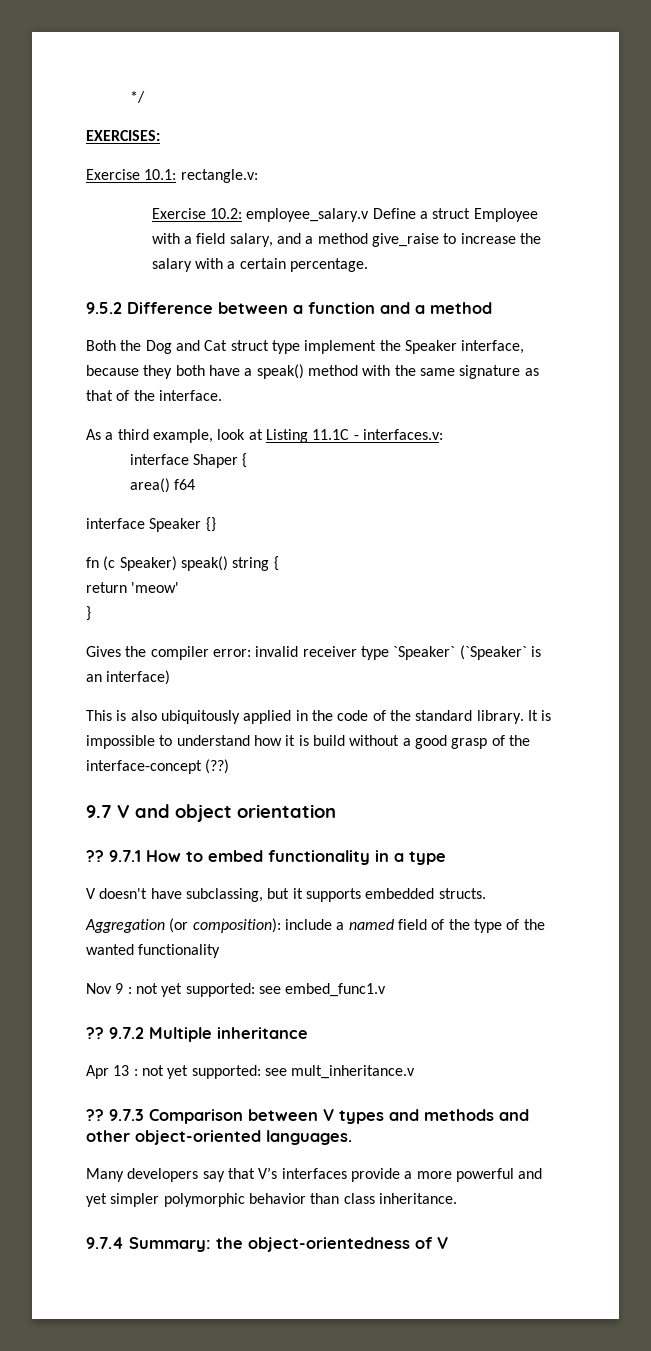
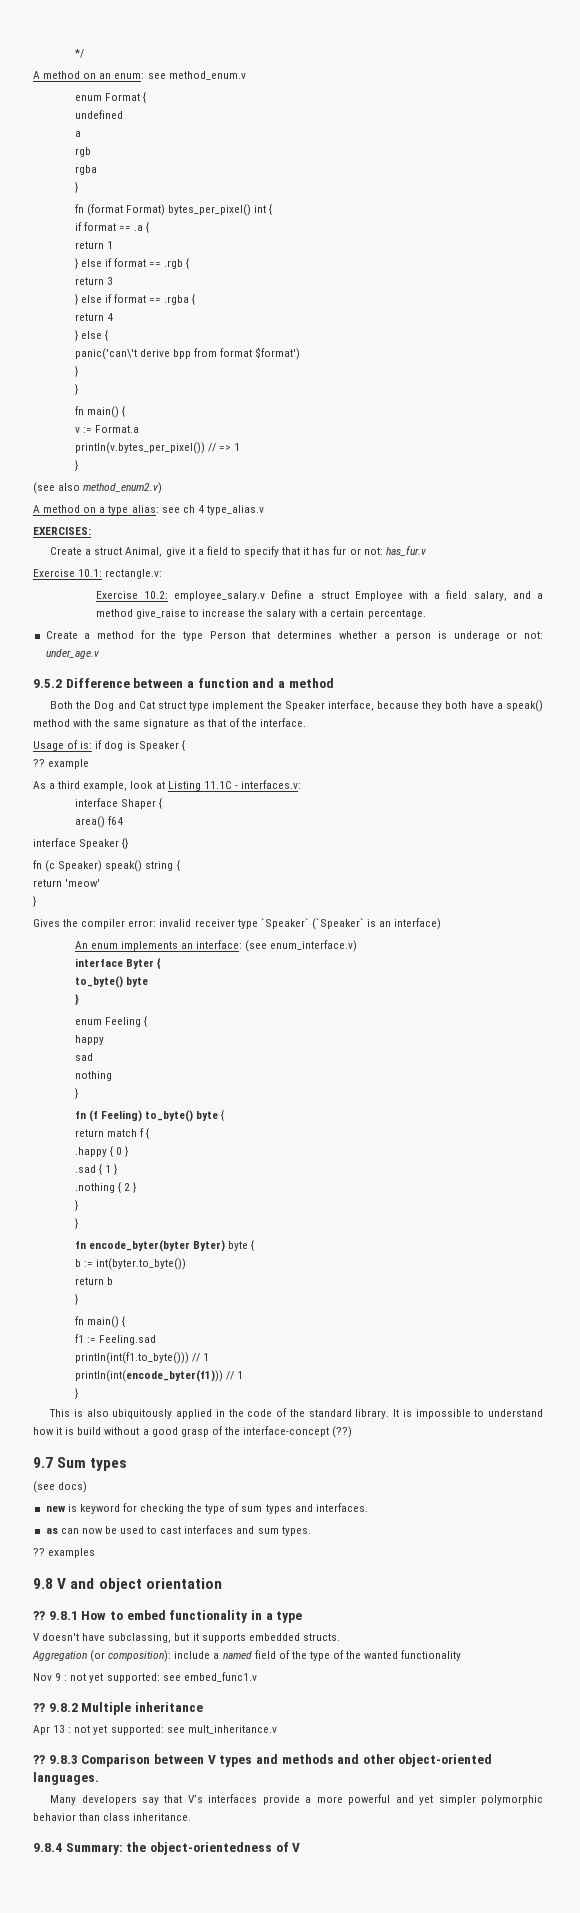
+ A method on an enum: see method_enum.v
+ enum Format {
+ undefined
+ a
+ rgb
+ rgba
+ }
+ fn (format Format) bytes_per_pixel() int {
+ if format == .a {
+ return 1
+ } else if format == .rgb {
+ return 3
+ } else if format == .rgba {
+ return 4
+ } else {
+ panic('can\'t derive bpp from format $format')
+ }
+ }
+ fn main() {
+ v := Format.a
+ println(v.bytes_per_pixel()) // => 1
+ }
+ (see also method_enum2.v)
+ A method on a type alias: see ch 4 type_alias.v
  EXERCISES:
+ Create a struct Animal, give it a field to specify that it has fur or not: has_fur.v
+ Create a method for the type Person that determines whether a person is underage or not: under_age.v
+ Usage of is: if dog is Speaker {
+ ?? example
+ An enum implements an interface: (see enum_interface.v)
+ interface Byter {
+ to_byte() byte
+ }
+ enum Feeling {
+ happy
+ sad
+ nothing
+ }
+ fn (f Feeling) to_byte() byte {
+ return match f {
+ .happy { 0 }
+ .sad { 1 }
+ .nothing { 2 }
+ }
+ }
+ fn encode_byter(byter Byter) byte {
+ b := int(byter.to_byte())
+ return b
+ }
+ fn main() {
+ f1 := Feeling.sad
+ println(int(f1.to_byte())) // 1
+ println(int(encode_byter(f1))) // 1
+ }
- 9.7 V and object orientation
+ 9.7 Sum types
+ (see docs)
+ new is keyword for checking the type of sum types and interfaces.
+ as can now be used to cast interfaces and sum types.
+ ?? examples
+ 9.8 V and object orientation
- 9.7.1 How to embed functionality in a type
+ 9.8.1 How to embed functionality in a type
- 9.7.2 Multiple inheritance
+ 9.8.2 Multiple inheritance
- 9.7.3 Comparison between V types and methods and other object-oriented languages.
+ 9.8.3 Comparison between V types and methods and other object-oriented languages.
- 9.7.4 Summary: the object-orientedness of V
+ 9.8.4 Summary: the object-orientedness of V

